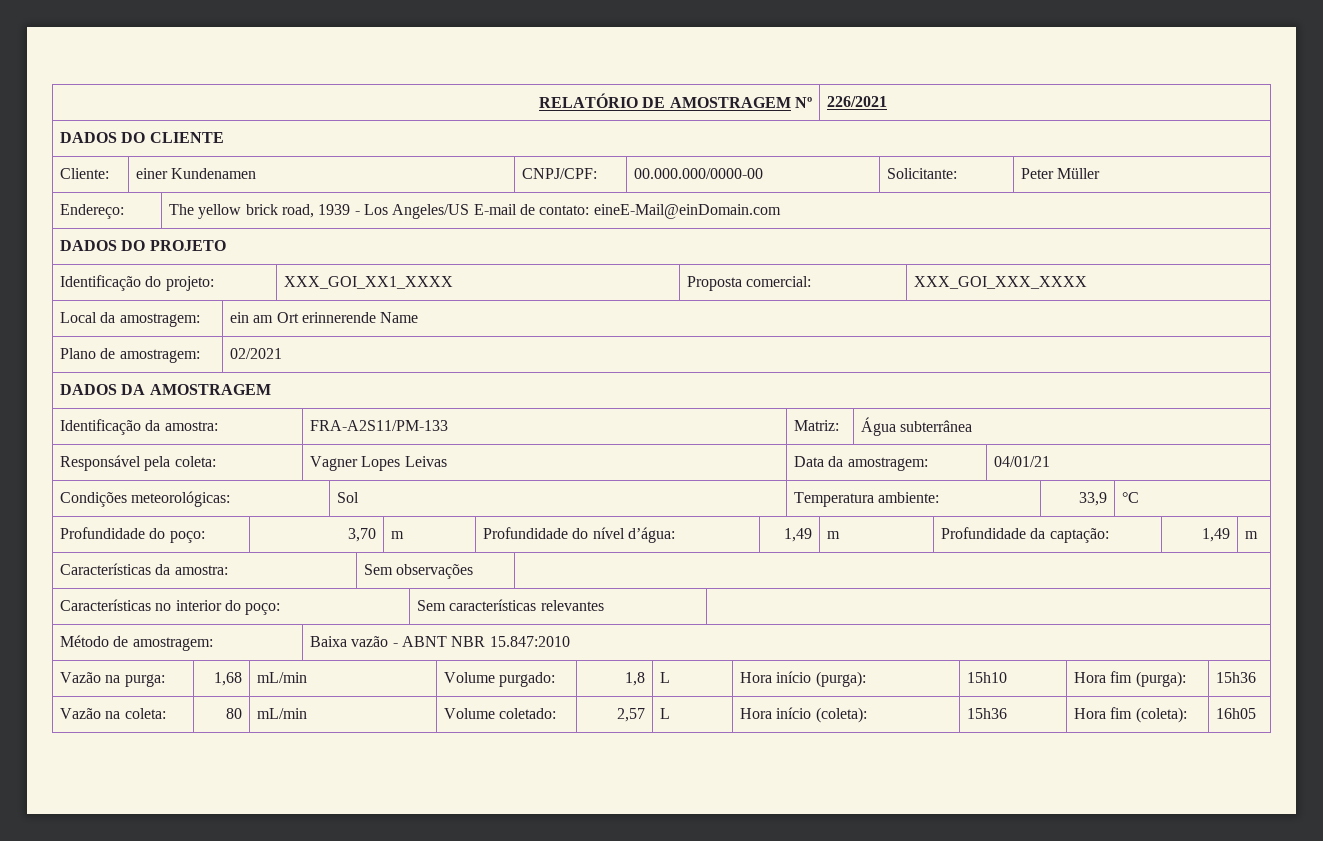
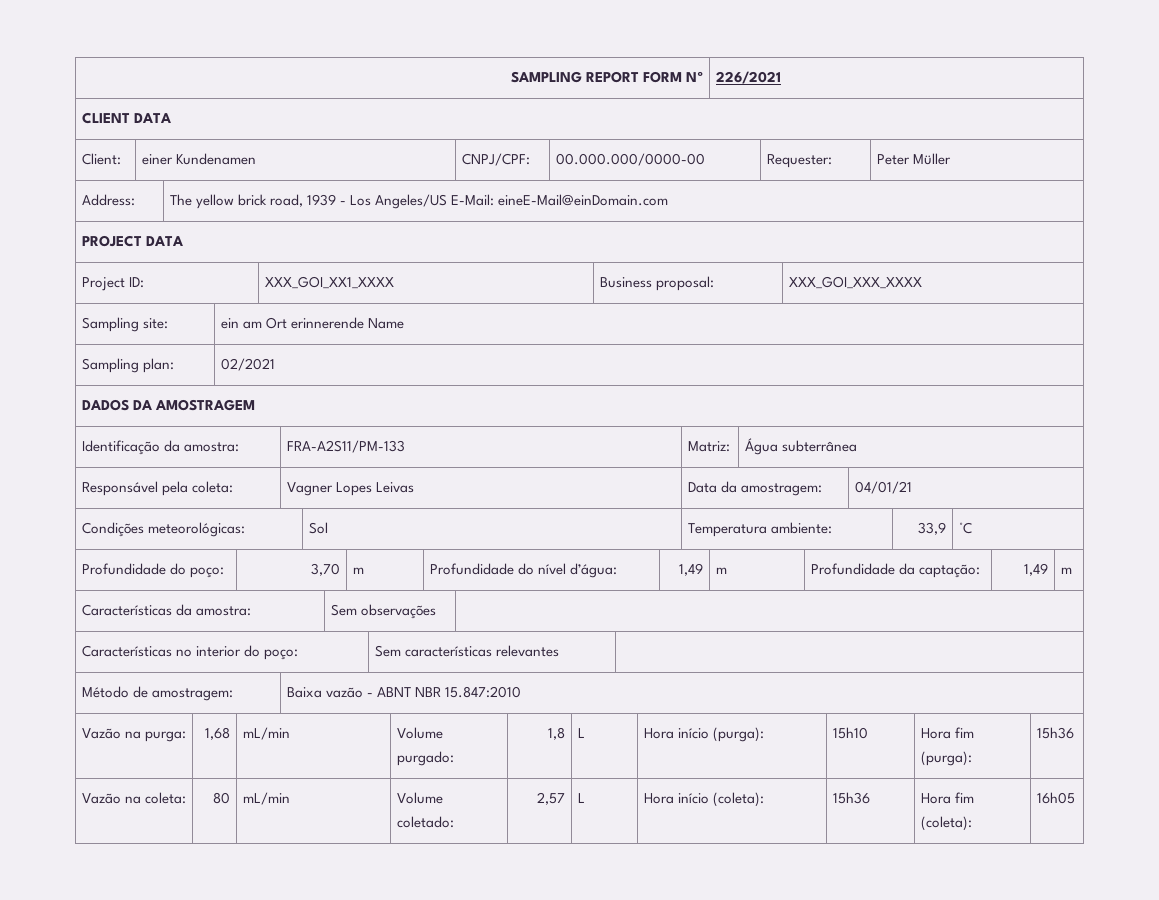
- RELATÓRIO DE AMOSTRAGEM Nº | 226/2021
+ SAMPLING REPORT FORM Nº | 226/2021
- DADOS DO CLIENTE
- Cliente: | einer Kundenamen | CNPJ/CPF: | 00.000.000/0000-00 | Solicitante: | Peter Müller
+ CLIENT DATA
+ Client: | einer Kundenamen | CNPJ/CPF: | 00.000.000/0000-00 | Requester: | Peter Müller
- Endereço: | The yellow brick road, 1939 - Los Angeles/US E-mail de contato: eineE-Mail@einDomain.com
- DADOS DO PROJETO
- Identificação do projeto: | XXX_GOI_XX1_XXXX | Proposta comercial: | XXX_GOI_XXX_XXXX
+ Address: | The yellow brick road, 1939 - Los Angeles/US E-Mail: eineE-Mail@einDomain.com
+ PROJECT DATA
+ Project ID: | XXX_GOI_XX1_XXXX | Business proposal: | XXX_GOI_XXX_XXXX
- Local da amostragem: | ein am Ort erinnerende Name
+ Sampling site: | ein am Ort erinnerende Name
- Plano de amostragem: | 02/2021
+ Sampling plan: | 02/2021

